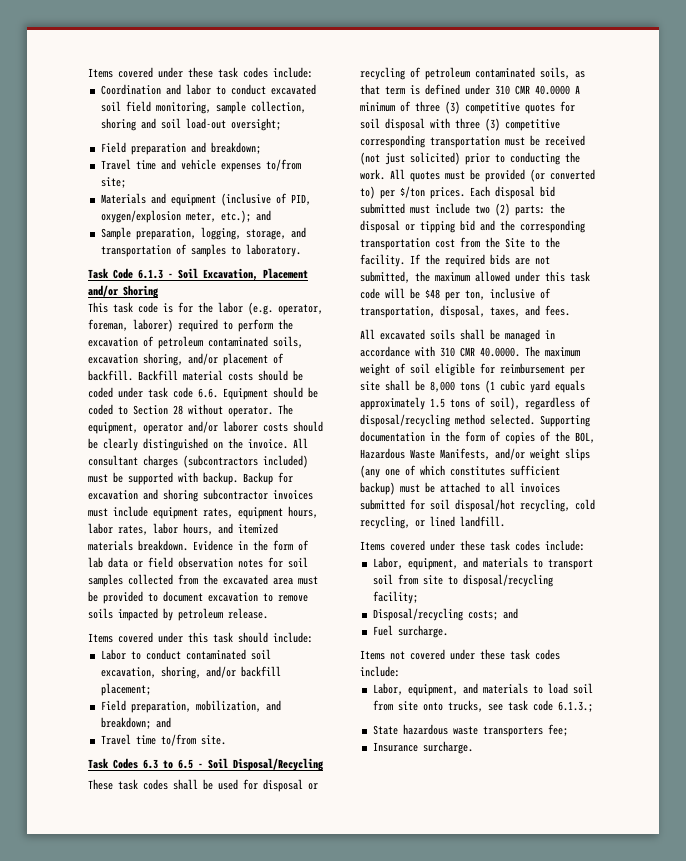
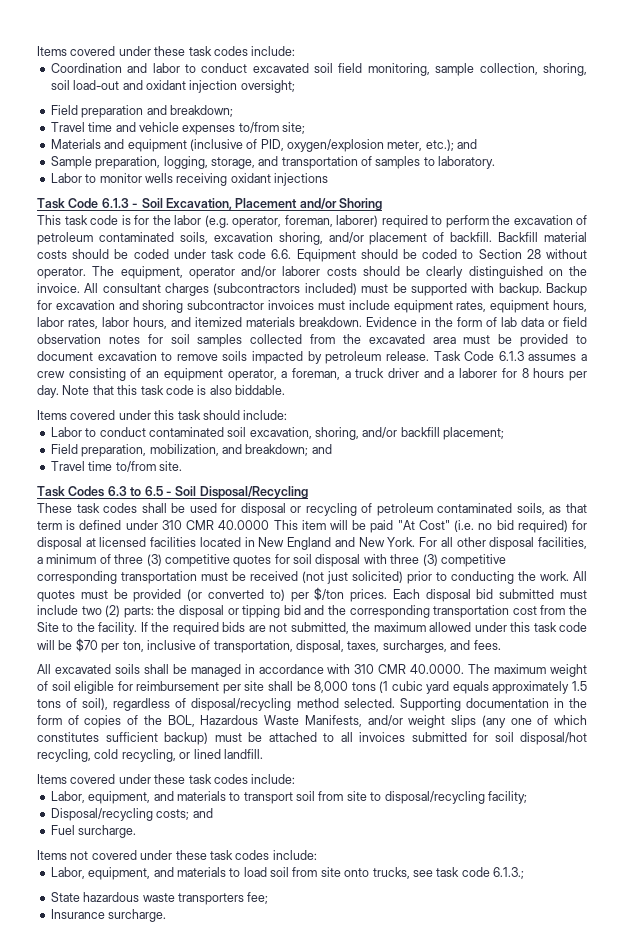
- Coordination and labor to conduct excavated soil field monitoring, sample collection, shoring and soil load-out oversight;
+ Coordination and labor to conduct excavated soil field monitoring, sample collection, shoring, soil load-out and oxidant injection oversight;
+ Labor to monitor wells receiving oxidant injections
+ Task Code 6.1.3 assumes a crew consisting of an equipment operator, a foreman, a truck driver and a laborer for 8 hours per day. Note that this task code is also biddable.
- These task codes shall be used for disposal or recycling of petroleum contaminated soils, as that term is defined under 310 CMR 40.0000 A minimum of three (3) competitive quotes for soil disposal with three (3) competitive corresponding transportation must be received (not just solicited) prior to conducting the work.
+ These task codes shall be used for disposal or recycling of petroleum contaminated soils, as that term is defined under 310 CMR 40.0000 This item will be paid "At Cost" (i.e. no bid required) for disposal at licensed facilities located in New England and New York. For all other disposal facilities, a minimum of three (3) competitive quotes for soil disposal with three (3) competitive corresponding transportation must be received (not just solicited) prior to conducting the work.
- If the required bids are not submitted, the maximum allowed under this task code will be $48 per ton, inclusive of transportation, disposal, taxes, and fees.
+ If the required bids are not submitted, the maximum allowed under this task code will be $70 per ton, inclusive of transportation, disposal, taxes, surcharges, and fees.

